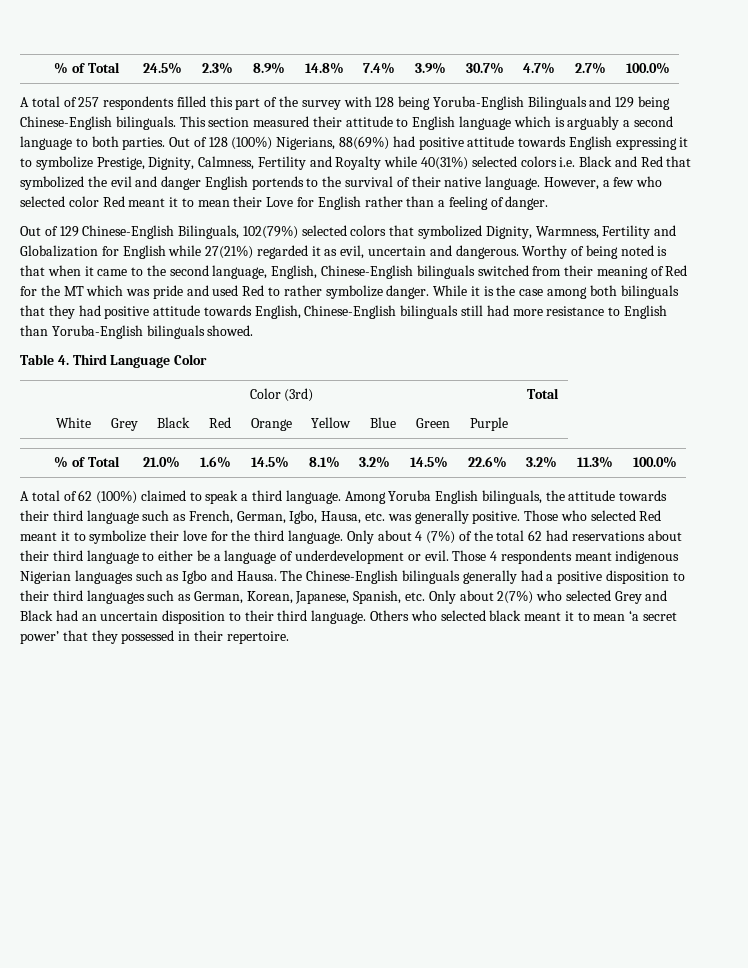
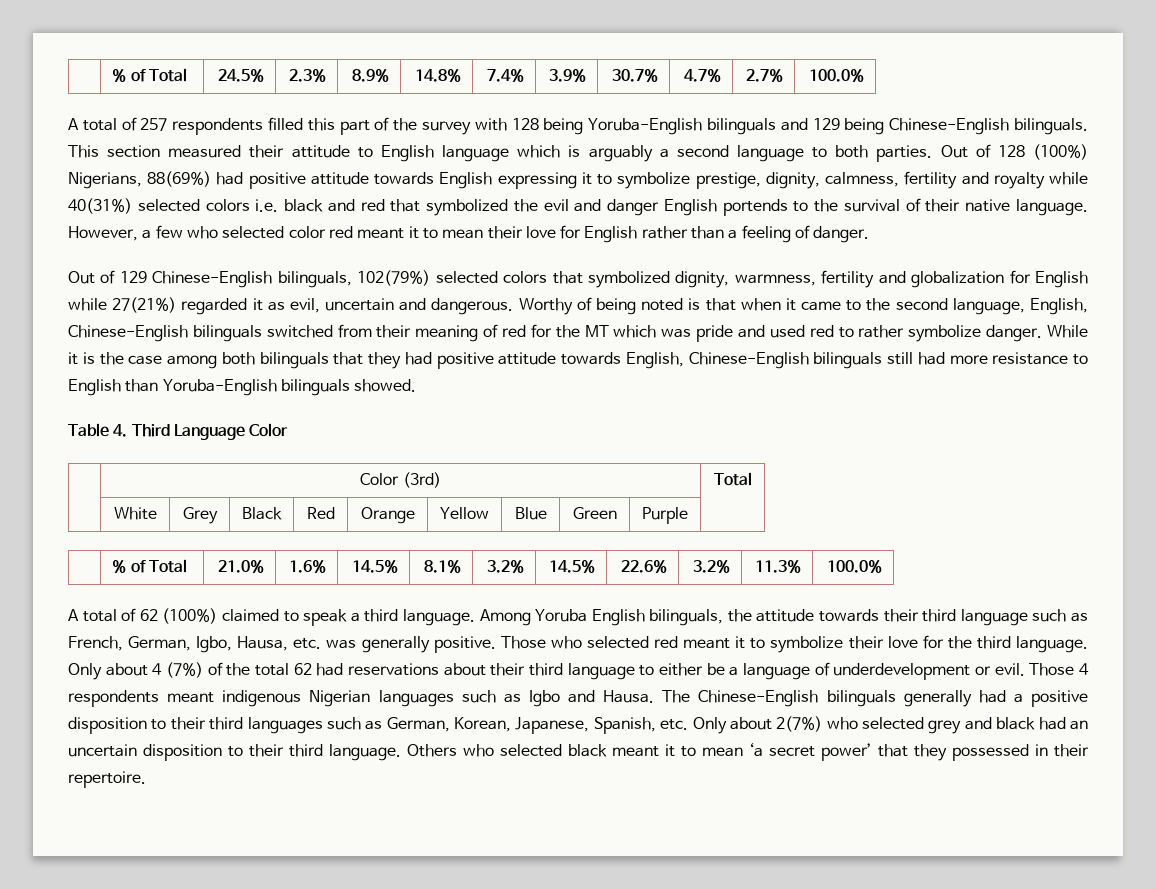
- A total of 257 respondents filled this part of the survey with 128 being Yoruba-English Bilinguals and 129 being Chinese-English bilinguals.
+ A total of 257 respondents filled this part of the survey with 128 being Yoruba-English bilinguals and 129 being Chinese-English bilinguals.
- Out of 128 (100%) Nigerians, 88(69%) had positive attitude towards English expressing it to symbolize Prestige, Dignity, Calmness, Fertility and Royalty while 40(31%) selected colors i.e. Black and Red that symbolized the evil and danger English portends to the survival of their native language.
+ Out of 128 (100%) Nigerians, 88(69%) had positive attitude towards English expressing it to symbolize prestige, dignity, calmness, fertility and royalty while 40(31%) selected colors i.e. black and red that symbolized the evil and danger English portends to the survival of their native language.
- However, a few who selected color Red meant it to mean their Love for English rather than a feeling of danger.
+ However, a few who selected color red meant it to mean their love for English rather than a feeling of danger.
- Out of 129 Chinese-English Bilinguals, 102(79%) selected colors that symbolized Dignity, Warmness, Fertility and Globalization for English while 27(21%) regarded it as evil, uncertain and dangerous.
+ Out of 129 Chinese-English bilinguals, 102(79%) selected colors that symbolized dignity, warmness, fertility and globalization for English while 27(21%) regarded it as evil, uncertain and dangerous.
- Worthy of being noted is that when it came to the second language, English, Chinese-English bilinguals switched from their meaning of Red for the MT which was pride and used Red to rather symbolize danger.
+ Worthy of being noted is that when it came to the second language, English, Chinese-English bilinguals switched from their meaning of red for the MT which was pride and used red to rather symbolize danger.
- Those who selected Red meant it to symbolize their love for the third language.
+ Those who selected red meant it to symbolize their love for the third language.
- The Chinese-English bilinguals generally had a positive disposition to their third languages such as German, Korean, Japanese, Spanish, etc. Only about 2(7%) who selected Grey and Black had an uncertain disposition to their third language.
+ The Chinese-English bilinguals generally had a positive disposition to their third languages such as German, Korean, Japanese, Spanish, etc. Only about 2(7%) who selected grey and black had an uncertain disposition to their third language.

